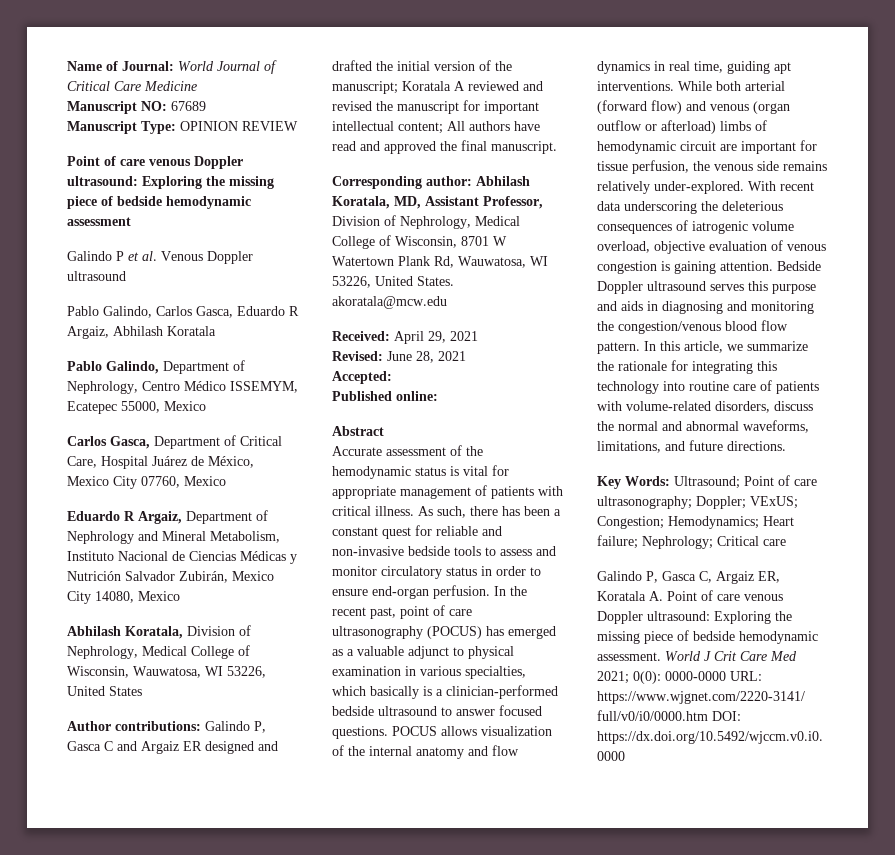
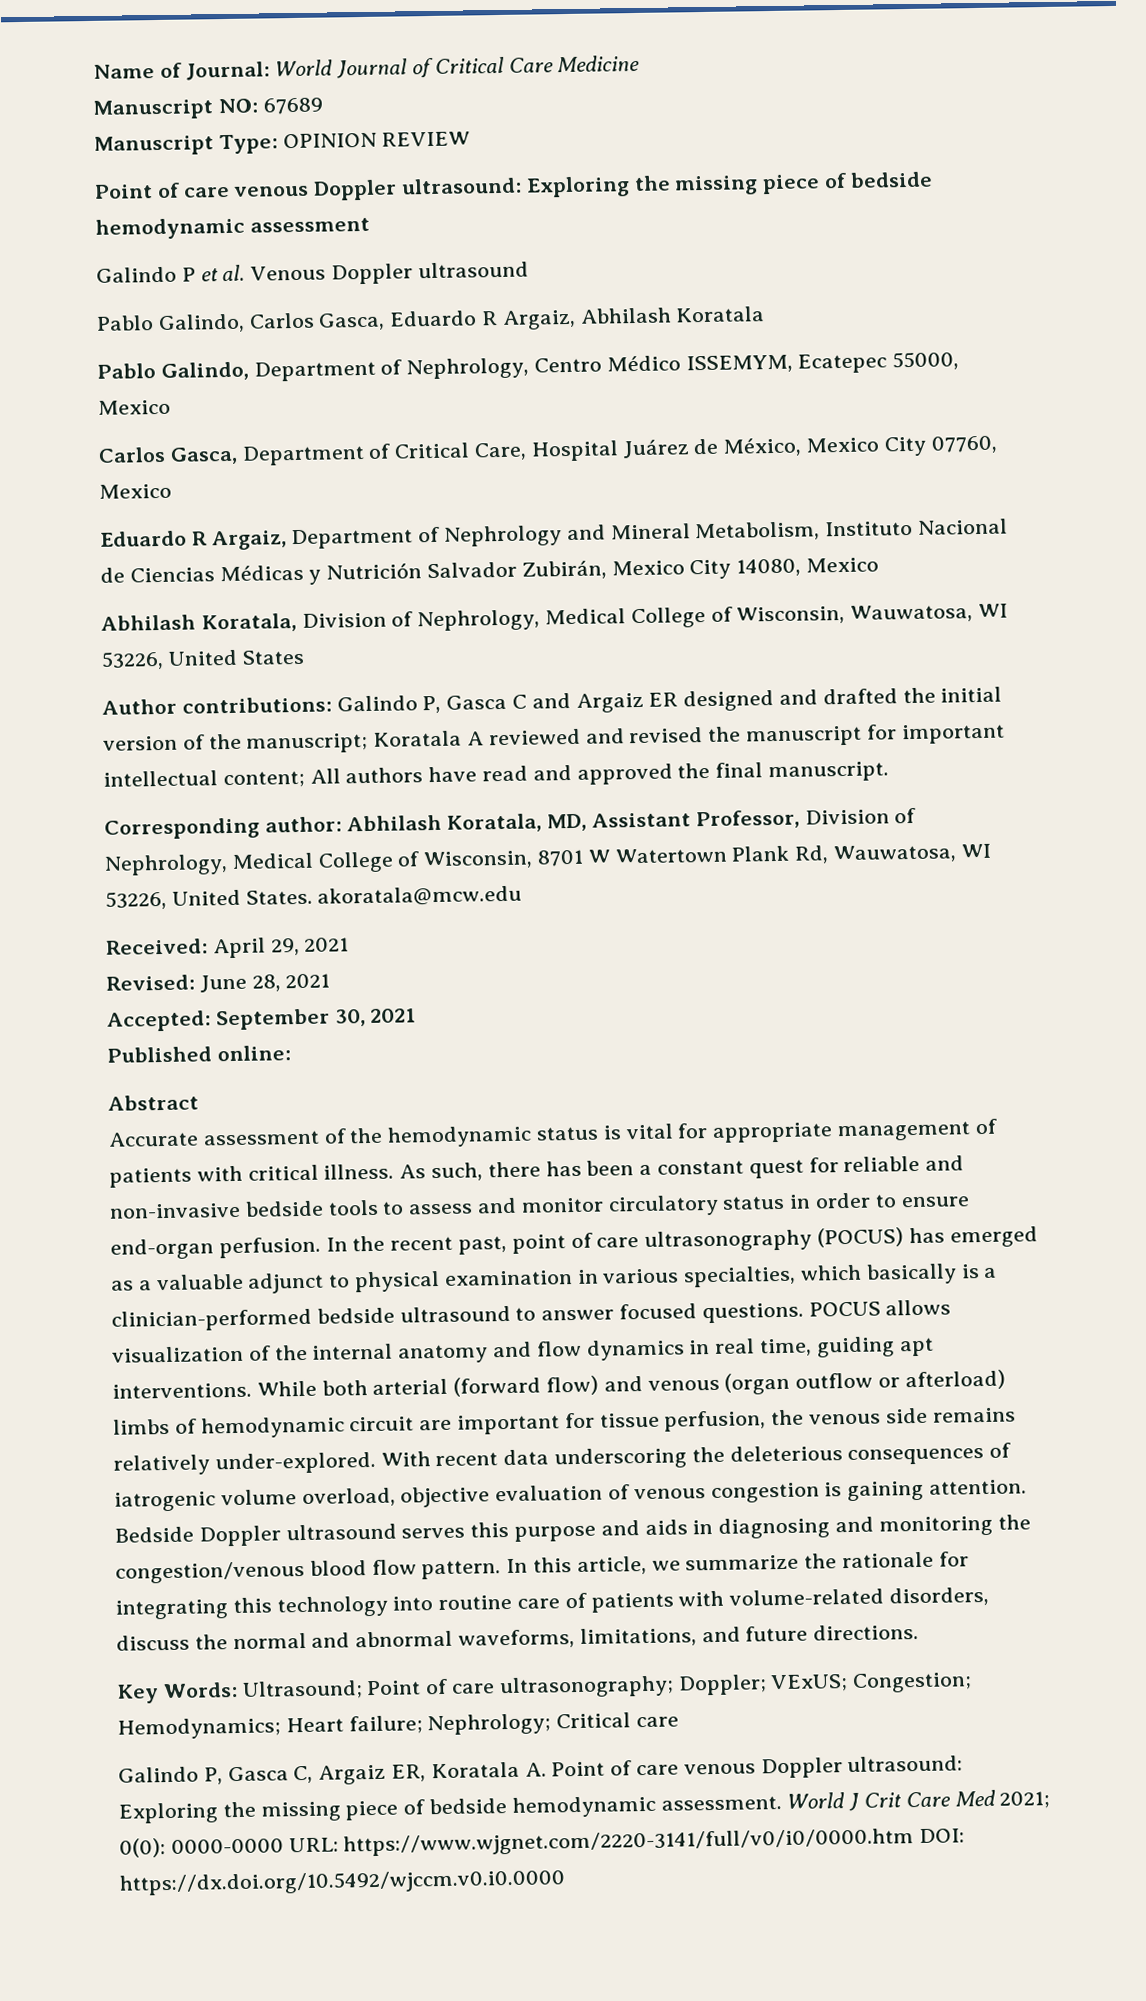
- Accepted:
+ Accepted: September 30, 2021

